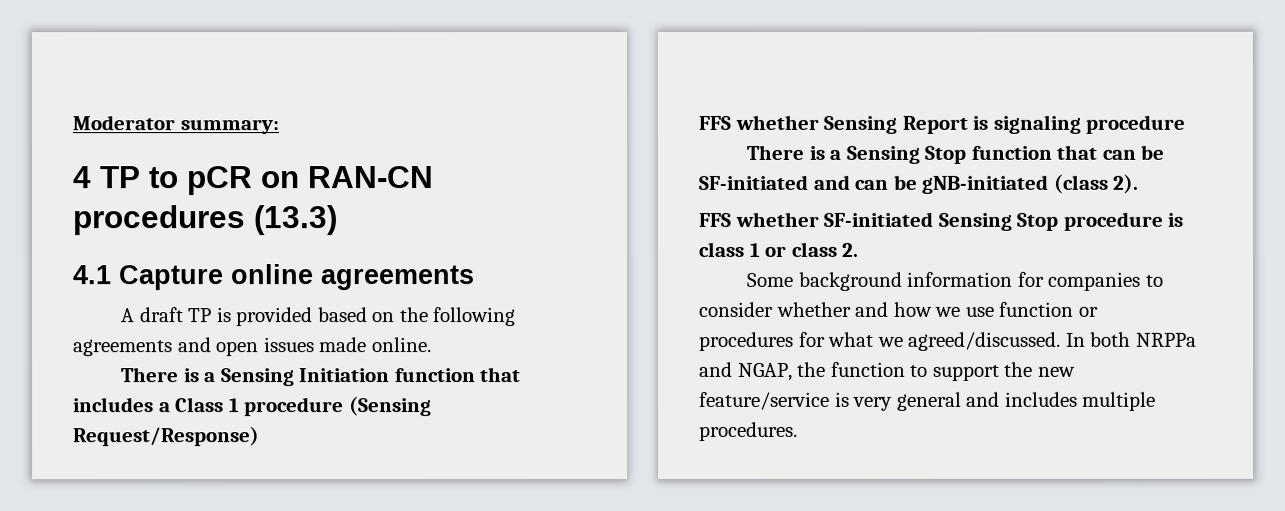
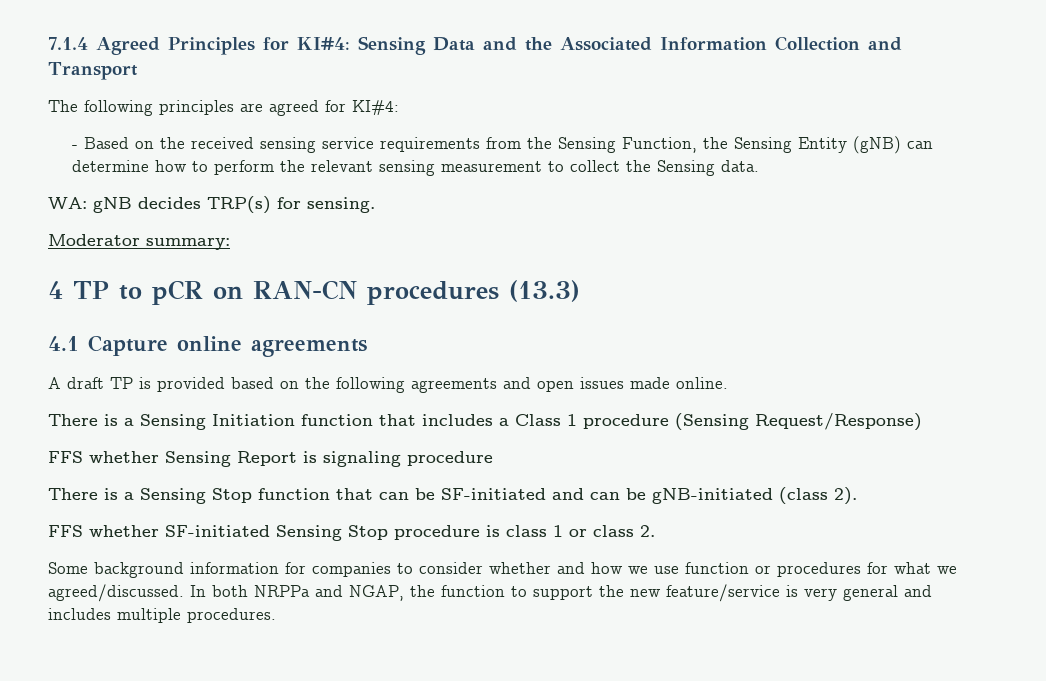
+ 7.1.4 Agreed Principles for KI#4: Sensing Data and the Associated Information Collection and Transport
+ The following principles are agreed for KI#4:
+ - Based on the received sensing service requirements from the Sensing Function, the Sensing Entity (gNB) can determine how to perform the relevant sensing measurement to collect the Sensing data.
+ WA: gNB decides TRP(s) for sensing.

